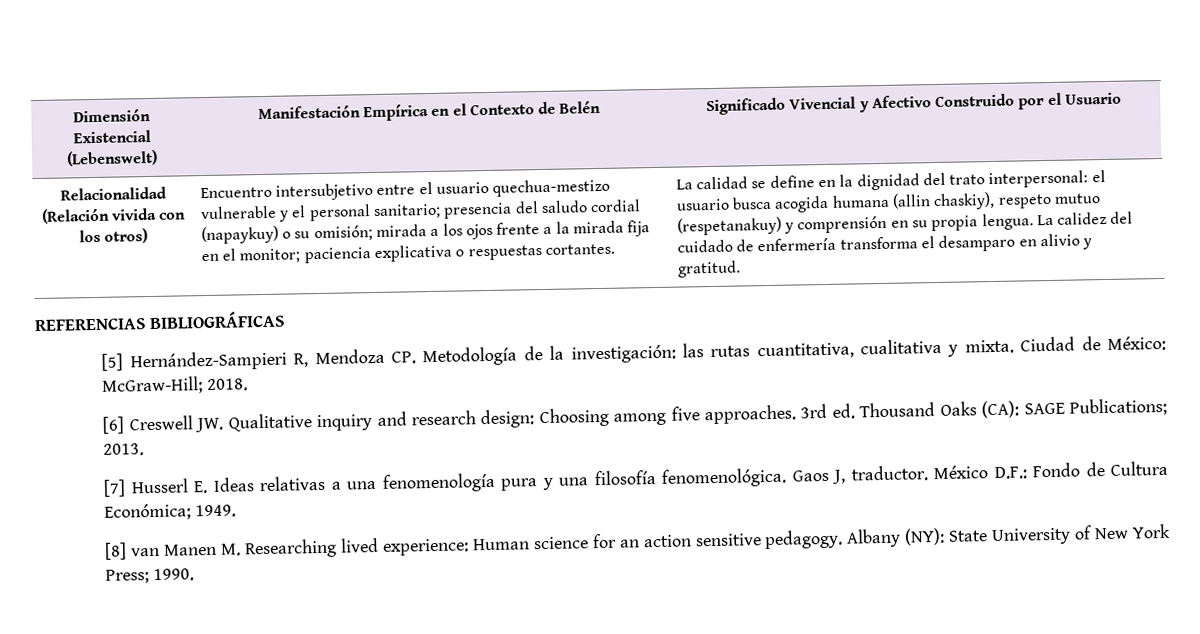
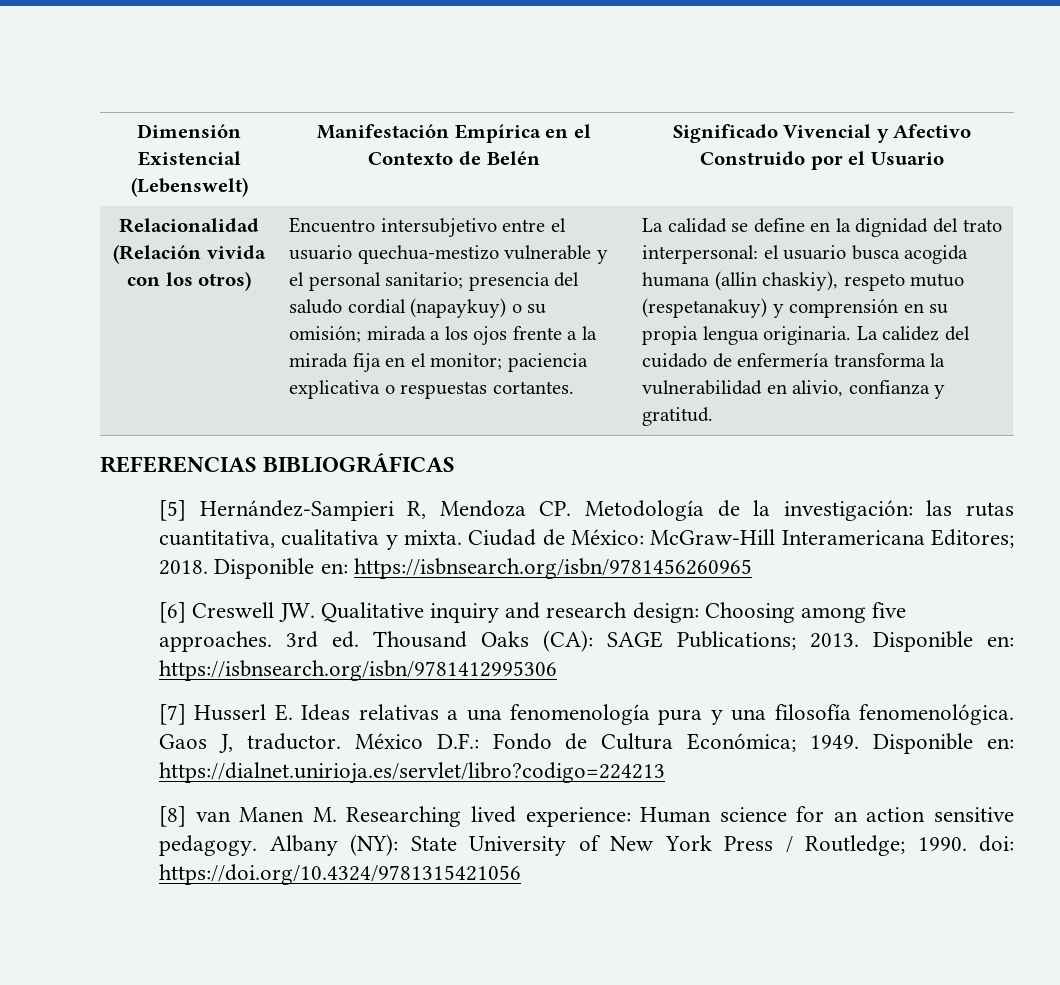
- La calidad se define en la dignidad del trato interpersonal: el usuario busca acogida humana (allin chaskiy), respeto mutuo (respetanakuy) y comprensión en su propia lengua.
+ La calidad se define en la dignidad del trato interpersonal: el usuario busca acogida humana (allin chaskiy), respeto mutuo (respetanakuy) y comprensión en su propia lengua originaria.
- La calidez del cuidado de enfermería transforma el desamparo en alivio y gratitud.
+ La calidez del cuidado de enfermería transforma la vulnerabilidad en alivio, confianza y gratitud.
- Ciudad de México: McGraw-Hill; 2018.
+ Ciudad de México: McGraw-Hill Interamericana Editores; 2018. Disponible en: https://isbnsearch.org/isbn/9781456260965
+ Disponible en: https://isbnsearch.org/isbn/9781412995306
+ Disponible en: https://dialnet.unirioja.es/servlet/libro?codigo=224213
- Albany (NY): State University of New York Press; 1990.
+ Albany (NY): State University of New York Press / Routledge; 1990. doi: https://doi.org/10.4324/9781315421056

